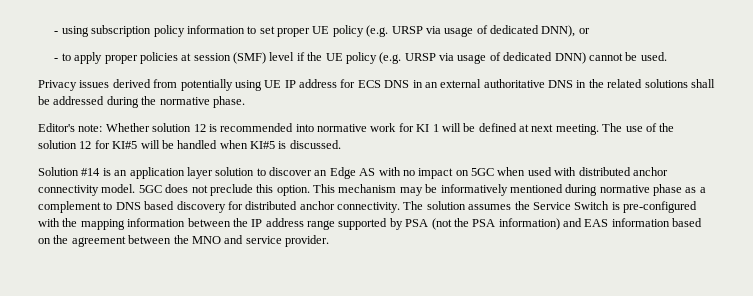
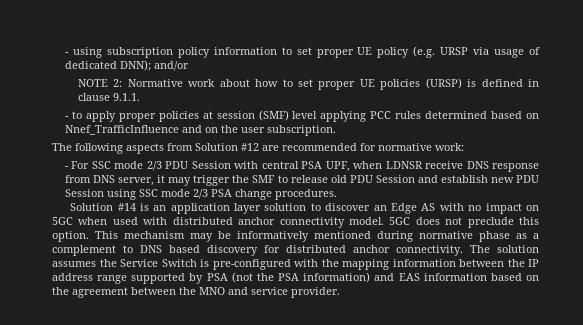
- - using subscription policy information to set proper UE policy (e.g. URSP via usage of dedicated DNN), or
+ - using subscription policy information to set proper UE policy (e.g. URSP via usage of dedicated DNN); and/or
+ NOTE 2: Normative work about how to set proper UE policies (URSP) is defined in clause 9.1.1.
- - to apply proper policies at session (SMF) level if the UE policy (e.g. URSP via usage of dedicated DNN) cannot be used.
- Privacy issues derived from potentially using UE IP address for ECS DNS in an external authoritative DNS in the related solutions shall be addressed during the normative phase.
- Editor's note: Whether solution 12 is recommended into normative work for KI 1 will be defined at next meeting. The use of the solution 12 for KI#5 will be handled when KI#5 is discussed.
+ - to apply proper policies at session (SMF) level applying PCC rules determined based on Nnef_TrafficInfluence and on the user subscription.
+ The following aspects from Solution #12 are recommended for normative work:
+ - For SSC mode 2/3 PDU Session with central PSA UPF, when LDNSR receive DNS response from DNS server, it may trigger the SMF to release old PDU Session and establish new PDU Session using SSC mode 2/3 PSA change procedures.

